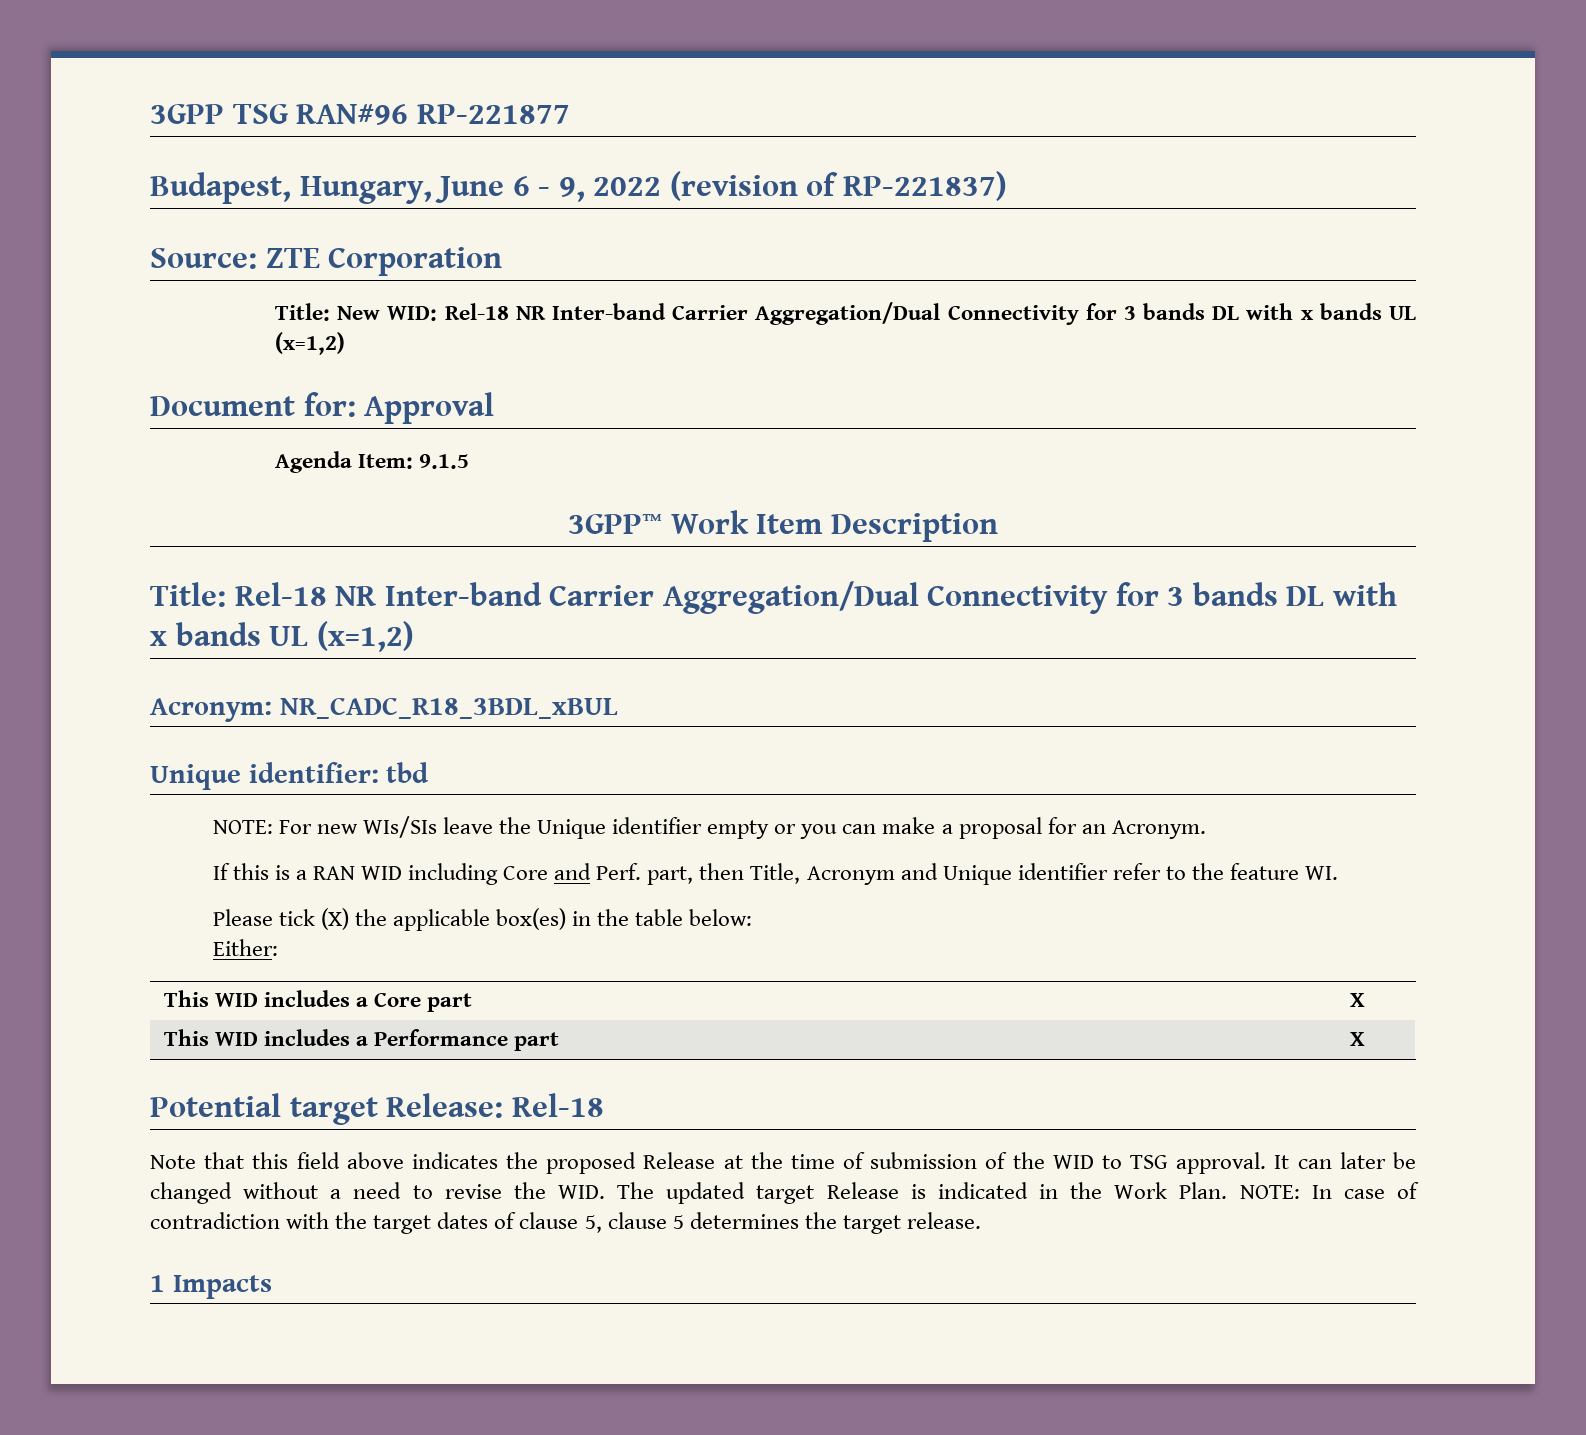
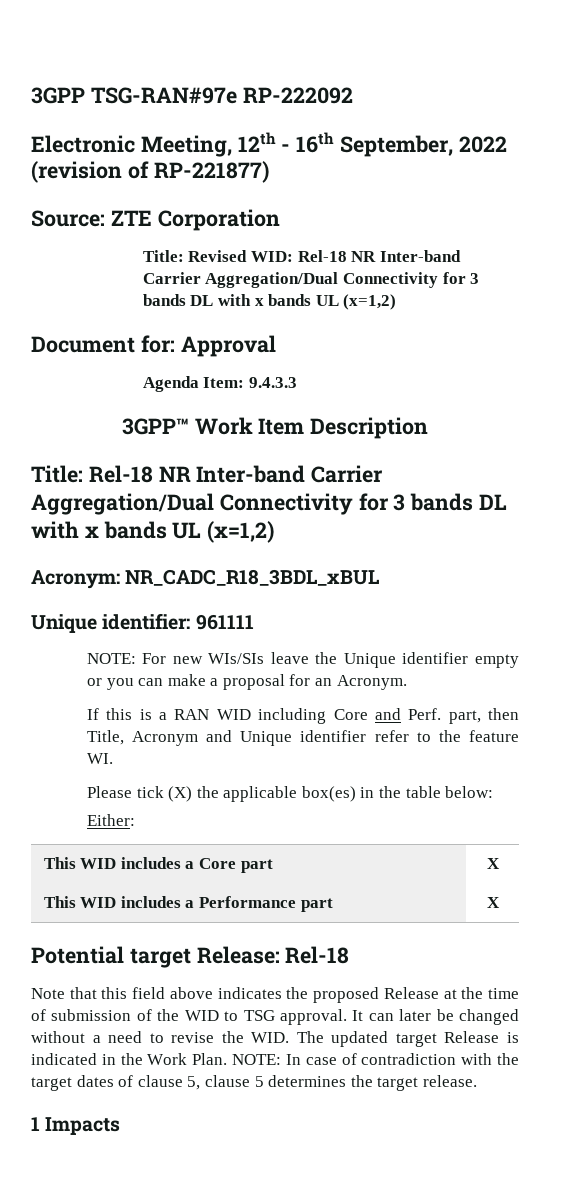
- 3GPP TSG RAN#96 RP-221877
- Budapest, Hungary, June 6 - 9, 2022 (revision of RP-221837)
+ 3GPP TSG-RAN#97e RP-222092
+ Electronic Meeting, 12th - 16th September, 2022 (revision of RP-221877)
- Title: New WID: Rel-18 NR Inter-band Carrier Aggregation/Dual Connectivity for 3 bands DL with x bands UL (x=1,2)
+ Title: Revised WID: Rel-18 NR Inter-band Carrier Aggregation/Dual Connectivity for 3 bands DL with x bands UL (x=1,2)
- Agenda Item: 9.1.5
+ Agenda Item: 9.4.3.3
- Unique identifier: tbd
+ Unique identifier: 961111

